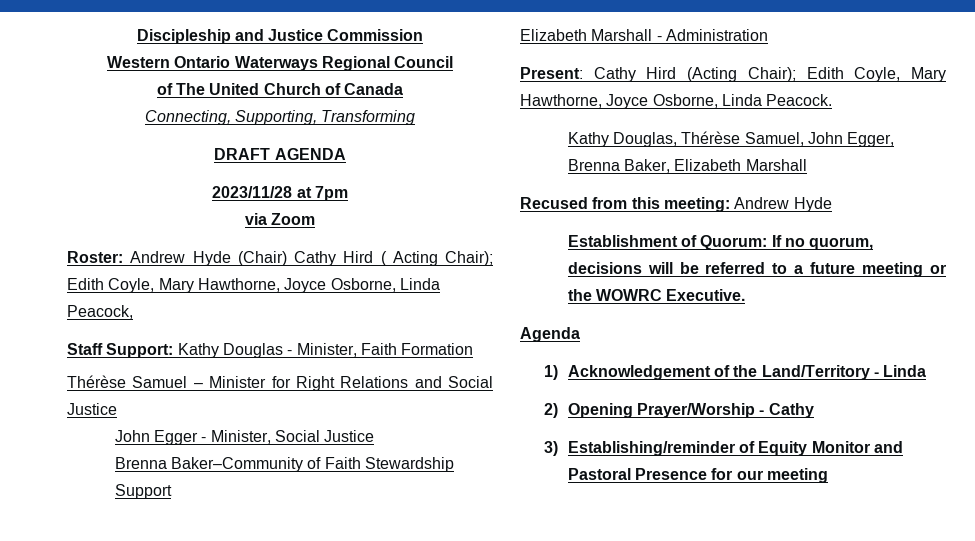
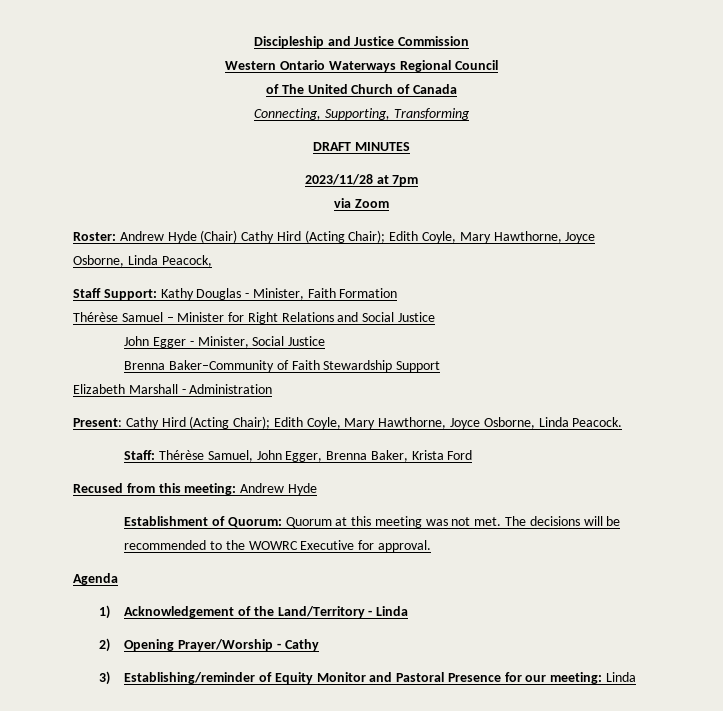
- DRAFT AGENDA
+ DRAFT MINUTES
- Roster: Andrew Hyde (Chair) Cathy Hird ( Acting Chair); Edith Coyle, Mary Hawthorne, Joyce Osborne, Linda Peacock,
+ Roster: Andrew Hyde (Chair) Cathy Hird (Acting Chair); Edith Coyle, Mary Hawthorne, Joyce Osborne, Linda Peacock,
- Kathy Douglas, Thérèse Samuel, John Egger, Brenna Baker, Elizabeth Marshall
+ Staff: Thérèse Samuel, John Egger, Brenna Baker, Krista Ford
- Establishment of Quorum: If no quorum, decisions will be referred to a future meeting or the WOWRC Executive.
+ Establishment of Quorum: Quorum at this meeting was not met. The decisions will be recommended to the WOWRC Executive for approval.
- 3) Establishing/reminder of Equity Monitor and Pastoral Presence for our meeting
+ 3) Establishing/reminder of Equity Monitor and Pastoral Presence for our meeting: Linda

